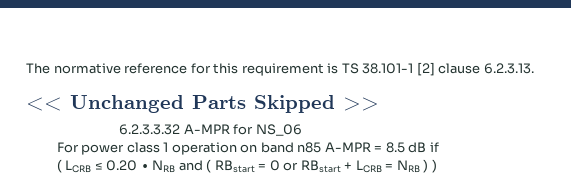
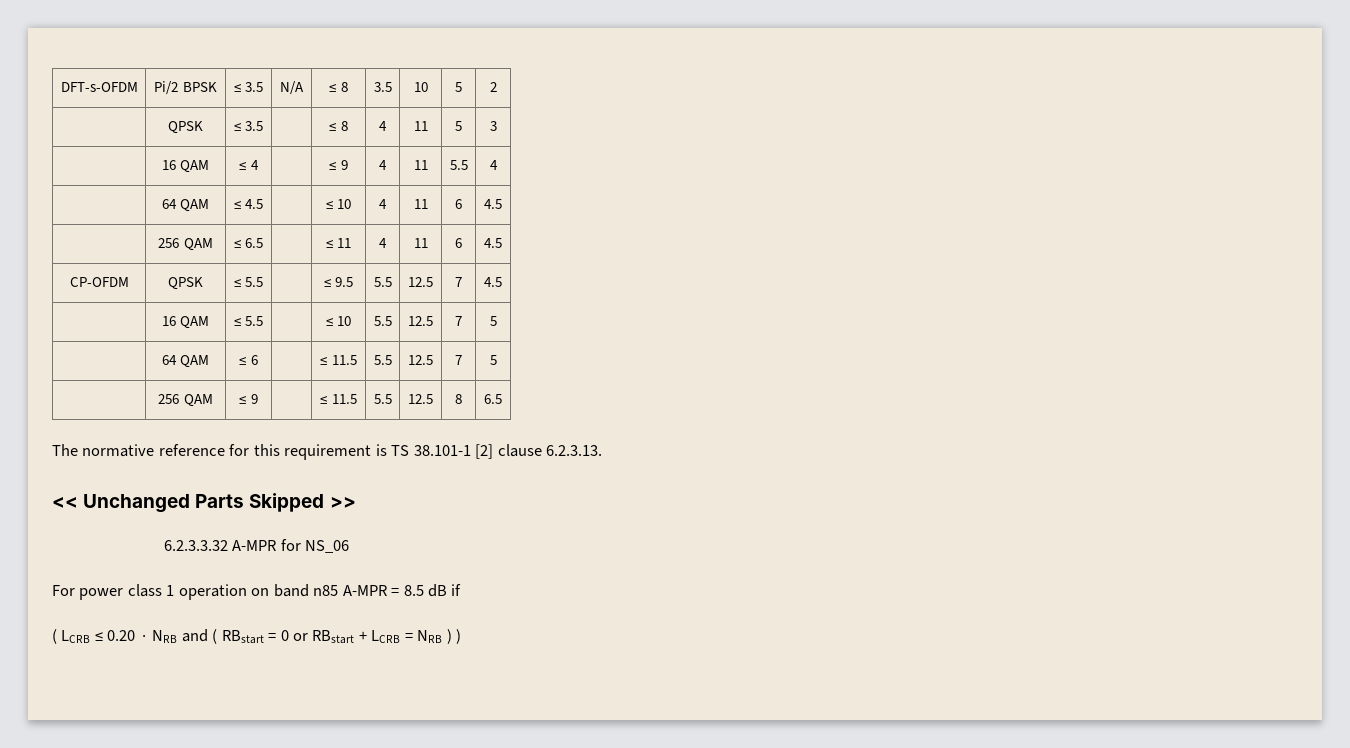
+ DFT-s-OFDM | Pi/2 BPSK | ≤ 3.5 | N/A | ≤ 8 | 3.5 | 10 | 5 | 2
+ | QPSK | ≤ 3.5 | | ≤ 8 | 4 | 11 | 5 | 3
+ | 16 QAM | ≤ 4 | | ≤ 9 | 4 | 11 | 5.5 | 4
+ | 64 QAM | ≤ 4.5 | | ≤ 10 | 4 | 11 | 6 | 4.5
+ | 256 QAM | ≤ 6.5 | | ≤ 11 | 4 | 11 | 6 | 4.5
+ CP-OFDM | QPSK | ≤ 5.5 | | ≤ 9.5 | 5.5 | 12.5 | 7 | 4.5
+ | 16 QAM | ≤ 5.5 | | ≤ 10 | 5.5 | 12.5 | 7 | 5
+ | 64 QAM | ≤ 6 | | ≤ 11.5 | 5.5 | 12.5 | 7 | 5
+ | 256 QAM | ≤ 9 | | ≤ 11.5 | 5.5 | 12.5 | 8 | 6.5

